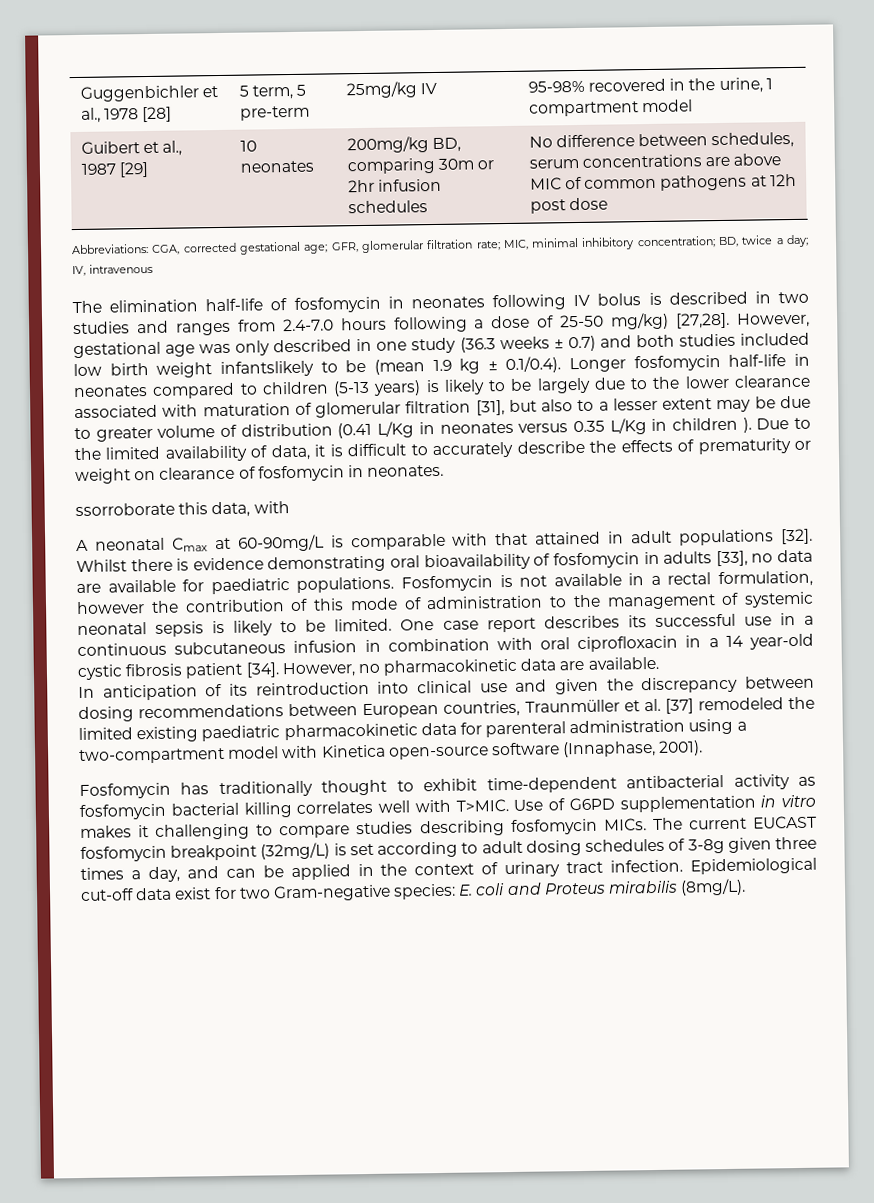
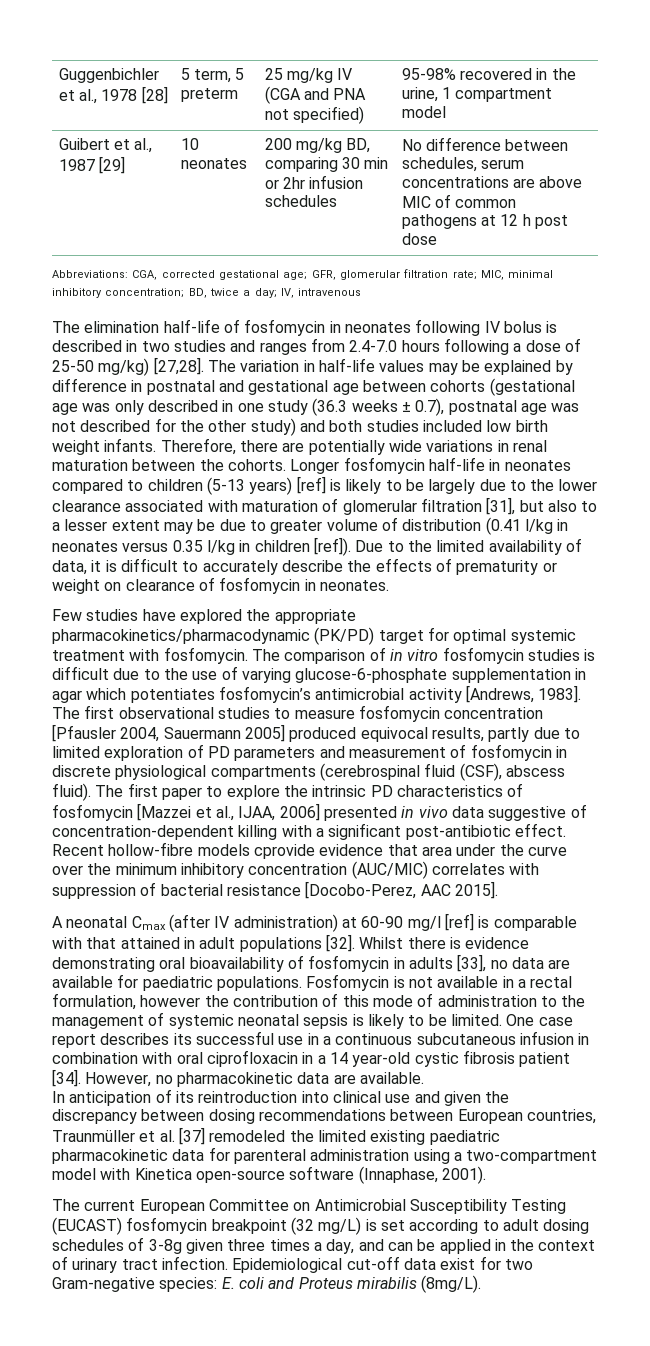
- Guggenbichler et al., 1978 [28] | 5 term, 5 pre-term | 25mg/kg IV | 95-98% recovered in the urine, 1 compartment model
+ Guggenbichler et al., 1978 [28] | 5 term, 5 preterm | 25 mg/kg IV (CGA and PNA not specified) | 95-98% recovered in the urine, 1 compartment model
- Guibert et al., 1987 [29] | 10 neonates | 200mg/kg BD, comparing 30m or 2hr infusion schedules | No difference between schedules, serum concentrations are above MIC of common pathogens at 12h post dose
+ Guibert et al., 1987 [29] | 10 neonates | 200 mg/kg BD, comparing 30 min or 2hr infusion schedules | No difference between schedules, serum concentrations are above MIC of common pathogens at 12 h post dose
- However, gestational age was only described in one study (36.3 weeks ± 0.7) and both studies included low birth weight infantslikely to be (mean 1.9 kg ± 0.1/0.4). Longer fosfomycin half-life in neonates compared to children (5-13 years) is likely to be largely due to the lower clearance associated with maturation of glomerular filtration [31], but also to a lesser extent may be due to greater volume of distribution (0.41 L/Kg in neonates versus 0.35 L/Kg in children ).
+ The variation in half-life values may be explained by difference in postnatal and gestational age between cohorts (gestational age was only described in one study (36.3 weeks ± 0.7), postnatal age was not described for the other study) and both studies included low birth weight infants. Therefore, there are potentially wide variations in renal maturation between the cohorts. Longer fosfomycin half-life in neonates compared to children (5-13 years) [ref] is likely to be largely due to the lower clearance associated with maturation of glomerular filtration [31], but also to a lesser extent may be due to greater volume of distribution (0.41 l/kg in neonates versus 0.35 l/kg in children [ref]).
- ssorroborate this data, with
- A neonatal Cmax at 60-90mg/L is comparable with that attained in adult populations [32].
+ Few studies have explored the appropriate pharmacokinetics/pharmacodynamic (PK/PD) target for optimal systemic treatment with fosfomycin. The comparison of in vitro fosfomycin studies is difficult due to the use of varying glucose-6-phosphate supplementation in agar which potentiates fosfomycin’s antimicrobial activity [Andrews, 1983]. The first observational studies to measure fosfomycin concentration [Pfausler 2004, Sauermann 2005] produced equivocal results, partly due to limited exploration of PD parameters and measurement of fosfomycin in discrete physiological compartments (cerebrospinal fluid (CSF), abscess fluid). The first paper to explore the intrinsic PD characteristics of fosfomycin [Mazzei et al., IJAA, 2006] presented in vivo data suggestive of concentration-dependent killing with a significant post-antibiotic effect. Recent hollow-fibre models cprovide evidence that area under the curve over the minimum inhibitory concentration (AUC/MIC) correlates with suppression of bacterial resistance [Docobo-Perez, AAC 2015].
+ A neonatal Cmax (after IV administration) at 60-90 mg/l [ref] is comparable with that attained in adult populations [32].
- Fosfomycin has traditionally thought to exhibit time-dependent antibacterial activity as fosfomycin bacterial killing correlates well with T>MIC. Use of G6PD supplementation in vitro makes it challenging to compare studies describing fosfomycin MICs. The current EUCAST fosfomycin breakpoint (32mg/L) is set according to adult dosing schedules of 3-8g given three times a day, and can be applied in the context of urinary tract infection.
+ The current European Committee on Antimicrobial Susceptibility Testing (EUCAST) fosfomycin breakpoint (32 mg/L) is set according to adult dosing schedules of 3-8g given three times a day, and can be applied in the context of urinary tract infection.

